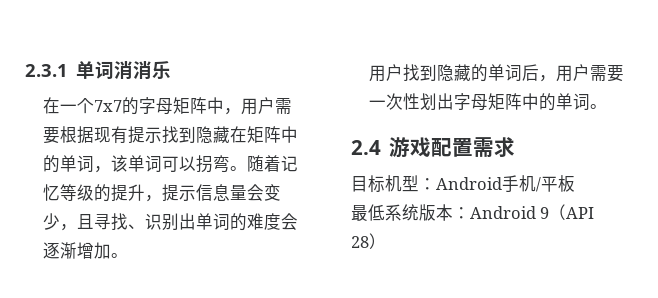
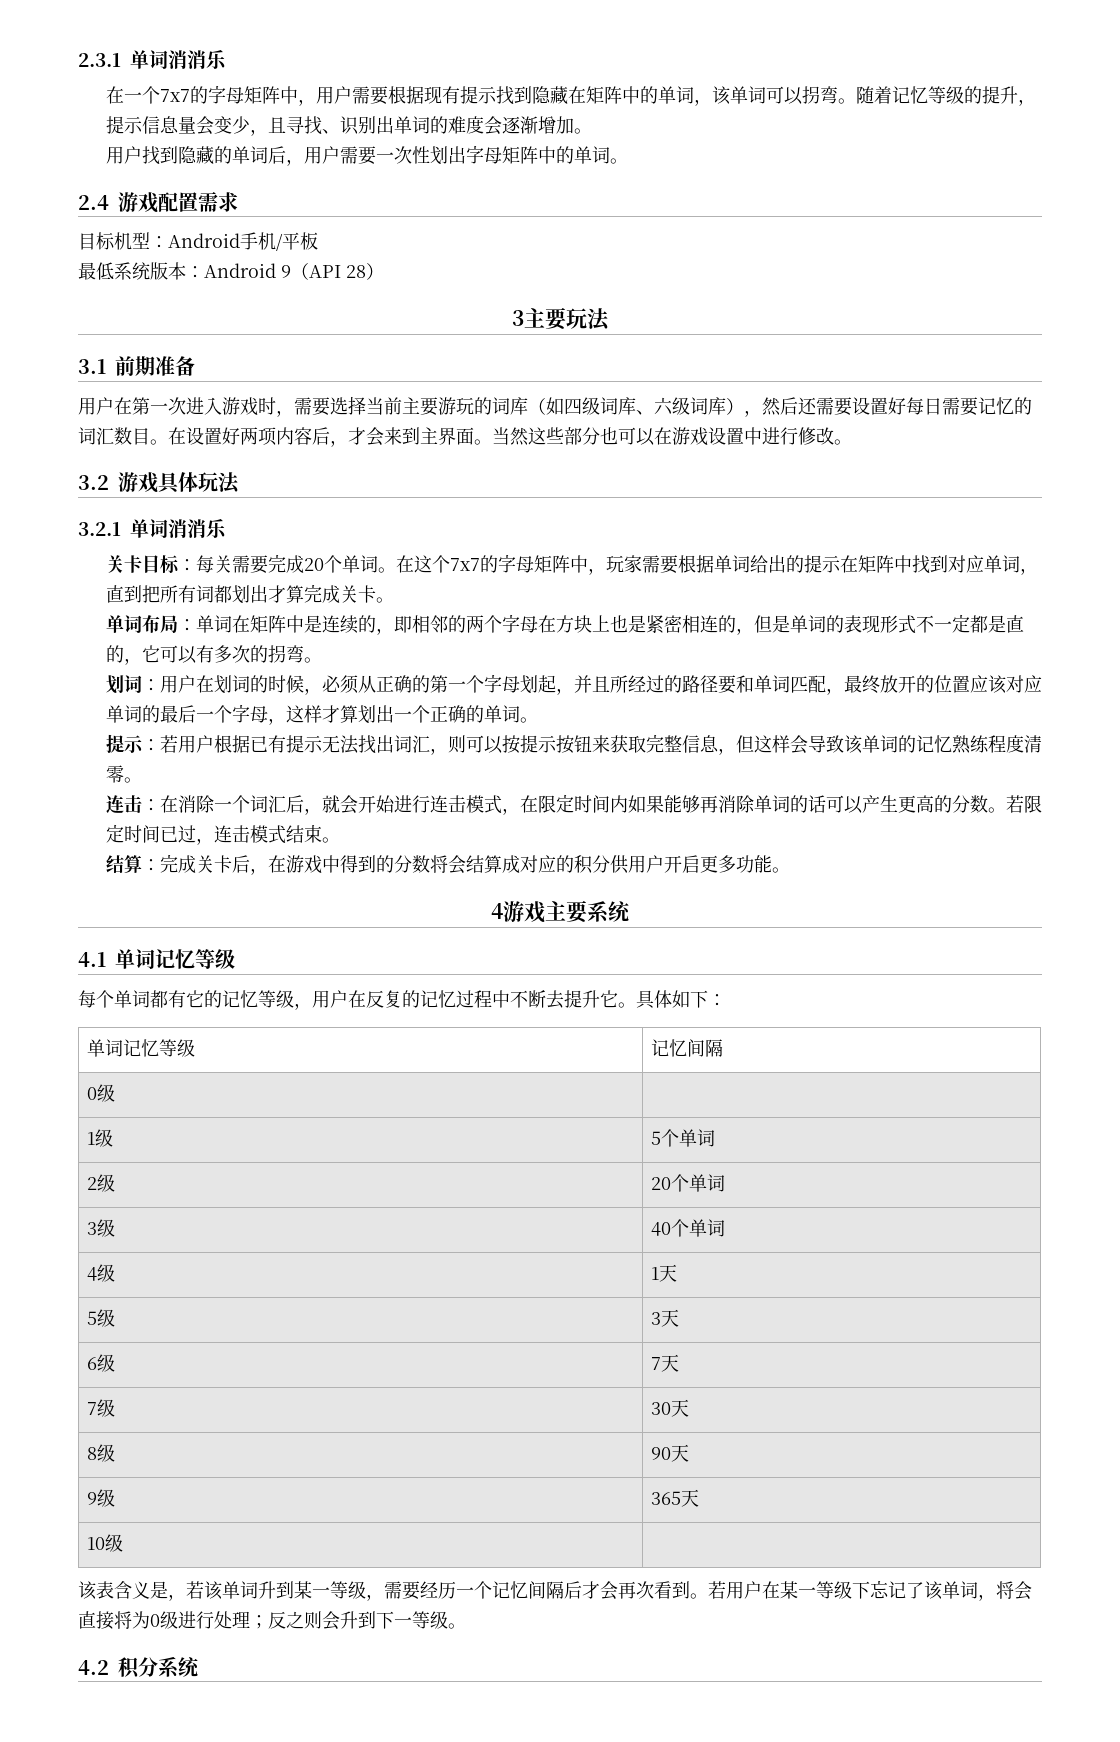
+ 3主要玩法
+ 3.1前期准备
+ 用户在第一次进入游戏时，需要选择当前主要游玩的词库（如四级词库、六级词库），然后还需要设置好每日需要记忆的词汇数目。在设置好两项内容后，才会来到主界面。当然这些部分也可以在游戏设置中进行修改。
+ 3.2游戏具体玩法
+ 3.2.1单词消消乐
+ 关卡目标：每关需要完成20个单词。在这个7x7的字母矩阵中，玩家需要根据单词给出的提示在矩阵中找到对应单词，直到把所有词都划出才算完成关卡。
+ 单词布局：单词在矩阵中是连续的，即相邻的两个字母在方块上也是紧密相连的，但是单词的表现形式不一定都是直的，它可以有多次的拐弯。
+ 划词：用户在划词的时候，必须从正确的第一个字母划起，并且所经过的路径要和单词匹配，最终放开的位置应该对应单词的最后一个字母，这样才算划出一个正确的单词。
+ 提示：若用户根据已有提示无法找出词汇，则可以按提示按钮来获取完整信息，但这样会导致该单词的记忆熟练程度清零。
+ 连击：在消除一个词汇后，就会开始进行连击模式，在限定时间内如果能够再消除单词的话可以产生更高的分数。若限定时间已过，连击模式结束。
+ 结算：完成关卡后，在游戏中得到的分数将会结算成对应的积分供用户开启更多功能。
+ 4游戏主要系统
+ 4.1单词记忆等级
+ 每个单词都有它的记忆等级，用户在反复的记忆过程中不断去提升它。具体如下：
+ 单词记忆等级 | 记忆间隔
+ 0级 |
+ 1级 | 5个单词
+ 2级 | 20个单词
+ 3级 | 40个单词
+ 4级 | 1天
+ 5级 | 3天
+ 6级 | 7天
+ 7级 | 30天
+ 8级 | 90天
+ 9级 | 365天
+ 10级 |
+ 该表含义是，若该单词升到某一等级，需要经历一个记忆间隔后才会再次看到。若用户在某一等级下忘记了该单词，将会直接将为0级进行处理；反之则会升到下一等级。
+ 4.2积分系统

